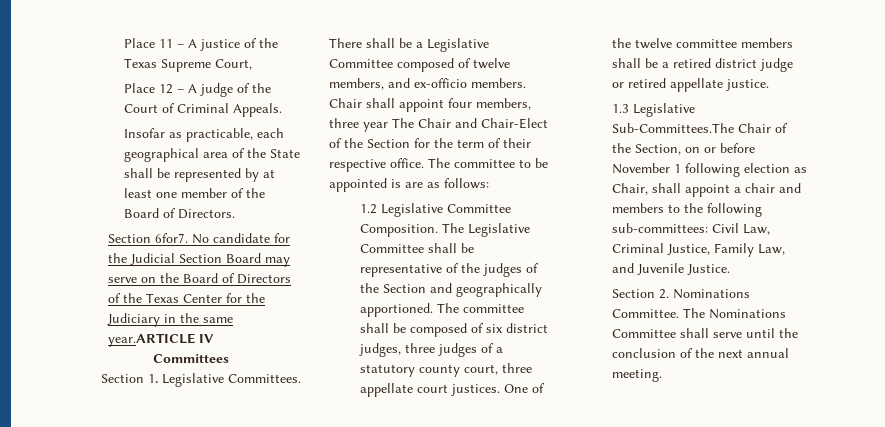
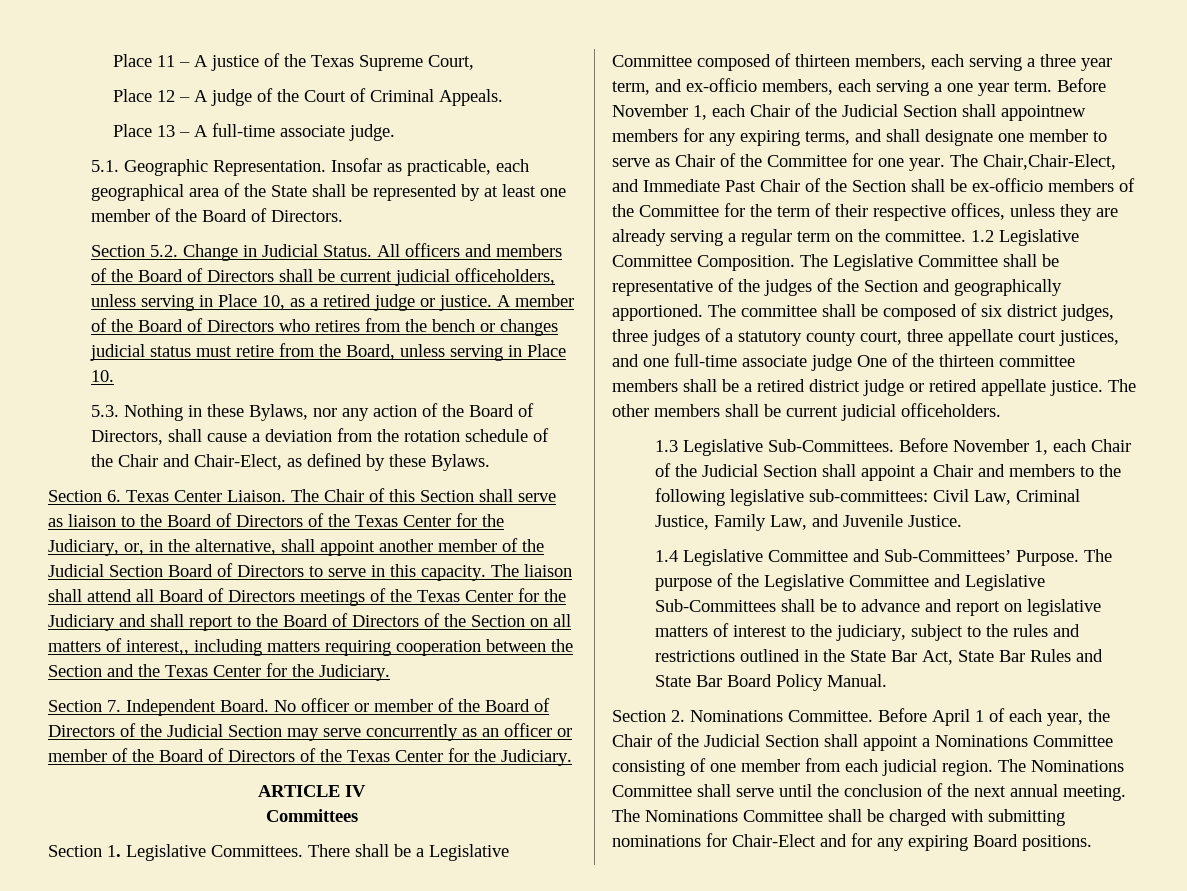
+ Place 13 – A full-time associate judge.
+ 5.1. Geographic Representation.
- Section 6for7. No candidate for the Judicial Section Board may serve on the Board of Directors of the Texas Center for the Judiciary in the same year.ARTICLE IV
+ Section 5.2. Change in Judicial Status. All officers and members of the Board of Directors shall be current judicial officeholders, unless serving in Place 10, as a retired judge or justice. A member of the Board of Directors who retires from the bench or changes judicial status must retire from the Board, unless serving in Place 10.
+ 5.3. Nothing in these Bylaws, nor any action of the Board of Directors, shall cause a deviation from the rotation schedule of the Chair and Chair-Elect, as defined by these Bylaws.
+ Section 6. Texas Center Liaison. The Chair of this Section shall serve as liaison to the Board of Directors of the Texas Center for the Judiciary, or, in the alternative, shall appoint another member of the Judicial Section Board of Directors to serve in this capacity. The liaison shall attend all Board of Directors meetings of the Texas Center for the Judiciary and shall report to the Board of Directors of the Section on all matters of interest,, including matters requiring cooperation between the Section and the Texas Center for the Judiciary.
+ Section 7. Independent Board. No officer or member of the Board of Directors of the Judicial Section may serve concurrently as an officer or member of the Board of Directors of the Texas Center for the Judiciary.
+ ARTICLE IV
- There shall be a Legislative Committee composed of twelve members, and ex-officio members. Chair shall appoint four members, three year The Chair and Chair-Elect of the Section for the term of their respective office. The committee to be appointed is are as follows:
- 1.2 Legislative Committee Composition.
+ There shall be a Legislative Committee composed of thirteen members, each serving a three year term, and ex-officio members, each serving a one year term. Before November 1, each Chair of the Judicial Section shall appointnew members for any expiring terms, and shall designate one member to serve as Chair of the Committee for one year. The Chair,Chair-Elect, and Immediate Past Chair of the Section shall be ex-officio members of the Committee for the term of their respective offices, unless they are already serving a regular term on the committee. 1.2 Legislative Committee Composition.
- The committee shall be composed of six district judges, three judges of a statutory county court, three appellate court justices. One of the twelve committee members shall be a retired district judge or retired appellate justice.
- 1.3 Legislative Sub-Committees.The Chair of the Section, on or before November 1 following election as Chair, shall appoint a chair and members to the following sub-committees: Civil Law, Criminal Justice, Family Law, and Juvenile Justice.
+ The committee shall be composed of six district judges, three judges of a statutory county court, three appellate court justices, and one full-time associate judge One of the thirteen committee members shall be a retired district judge or retired appellate justice. The other members shall be current judicial officeholders.
+ 1.3 Legislative Sub-Committees. Before November 1, each Chair of the Judicial Section shall appoint a Chair and members to the following legislative sub-committees: Civil Law, Criminal Justice, Family Law, and Juvenile Justice.
- Section 2. Nominations Committee.
+ 1.4 Legislative Committee and Sub-Committees’ Purpose. The purpose of the Legislative Committee and Legislative Sub-Committees shall be to advance and report on legislative matters of interest to the judiciary, subject to the rules and restrictions outlined in the State Bar Act, State Bar Rules and State Bar Board Policy Manual.
+ Section 2. Nominations Committee. Before April 1 of each year, the Chair of the Judicial Section shall appoint a Nominations Committee consisting of one member from each judicial region.
+ The Nominations Committee shall be charged with submitting nominations for Chair-Elect and for any expiring Board positions.

